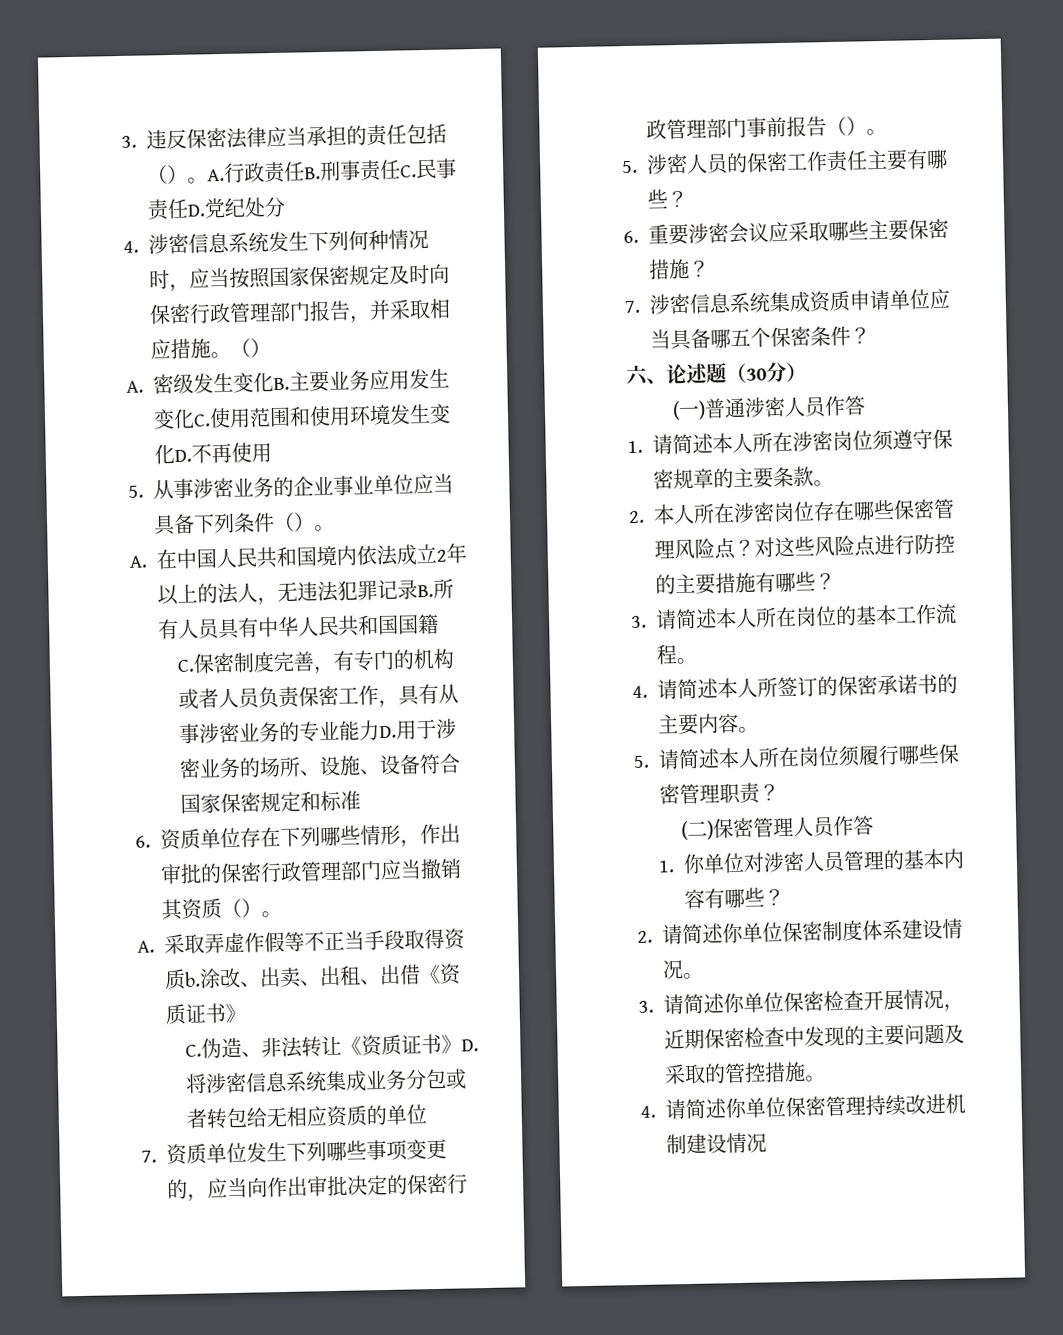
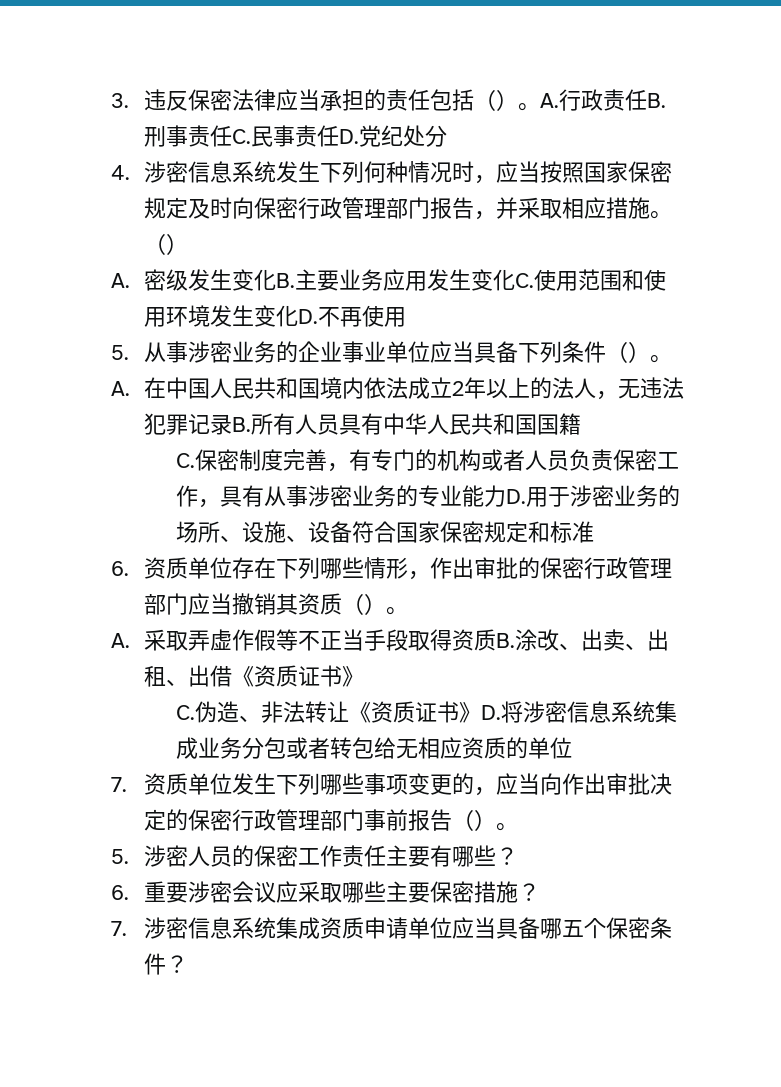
- A.采取弄虚作假等不正当手段取得资质b.涂改、出卖、出租、出借《资质证书》
+ A.采取弄虚作假等不正当手段取得资质B.涂改、出卖、出租、出借《资质证书》
- 六、论述题（30分）
- (一)普通涉密人员作答
- 1.请简述本人所在涉密岗位须遵守保密规章的主要条款。
- 2.本人所在涉密岗位存在哪些保密管理风险点？对这些风险点进行防控的主要措施有哪些？
- 3.请简述本人所在岗位的基本工作流程。
- 4.请简述本人所签订的保密承诺书的主要内容。
- 5.请简述本人所在岗位须履行哪些保密管理职责？
- (二)保密管理人员作答
- 1.你单位对涉密人员管理的基本内容有哪些？
- 2.请简述你单位保密制度体系建设情况。
- 3.请简述你单位保密检查开展情况，近期保密检查中发现的主要问题及采取的管控措施。
- 4.请简述你单位保密管理持续改进机制建设情况

